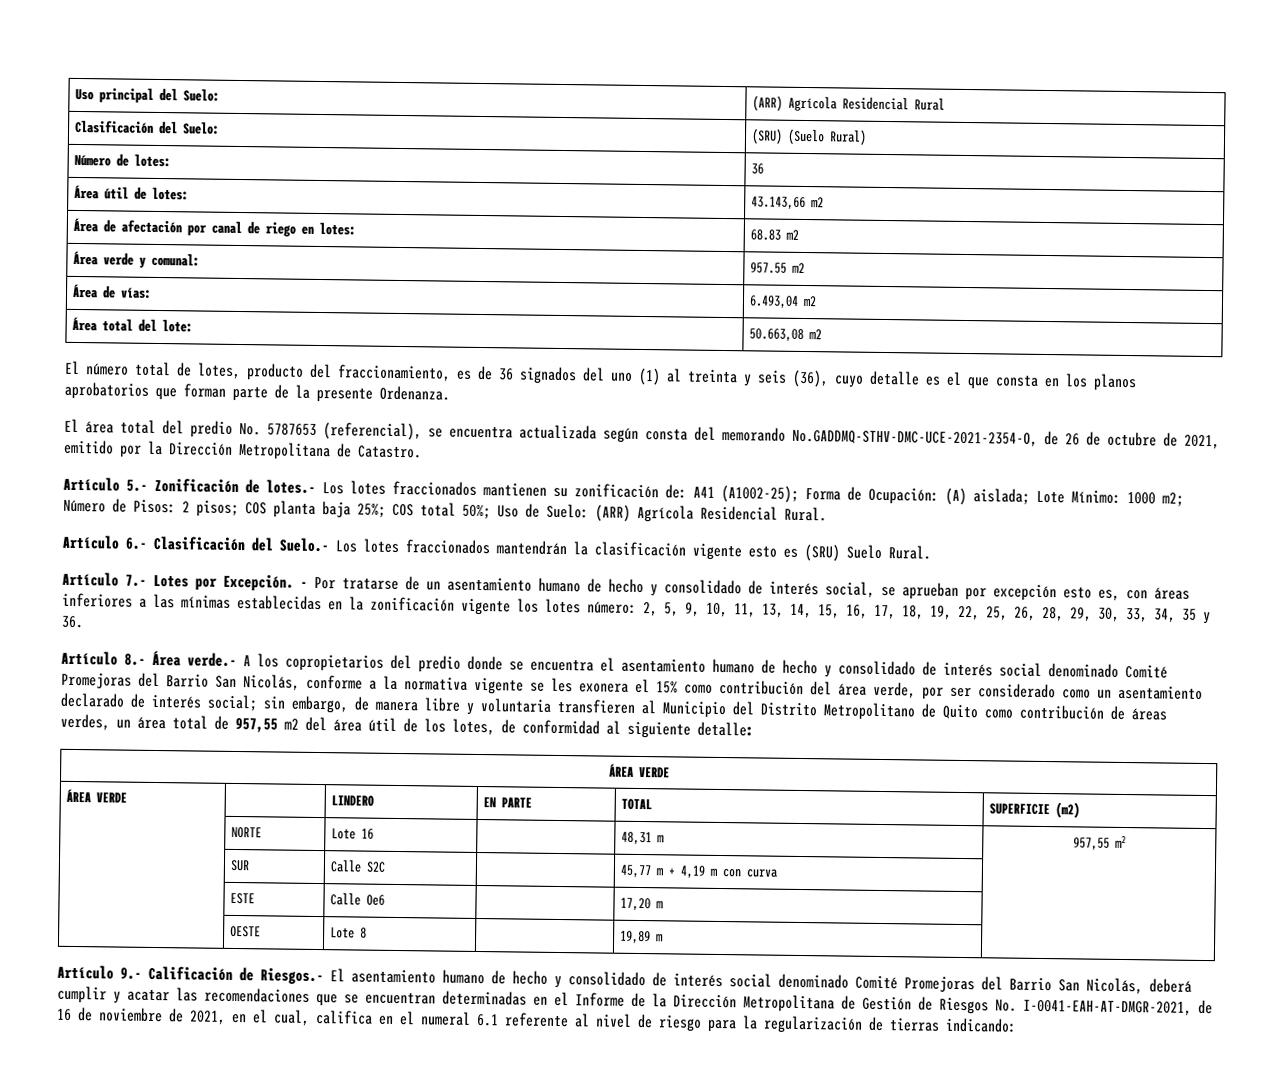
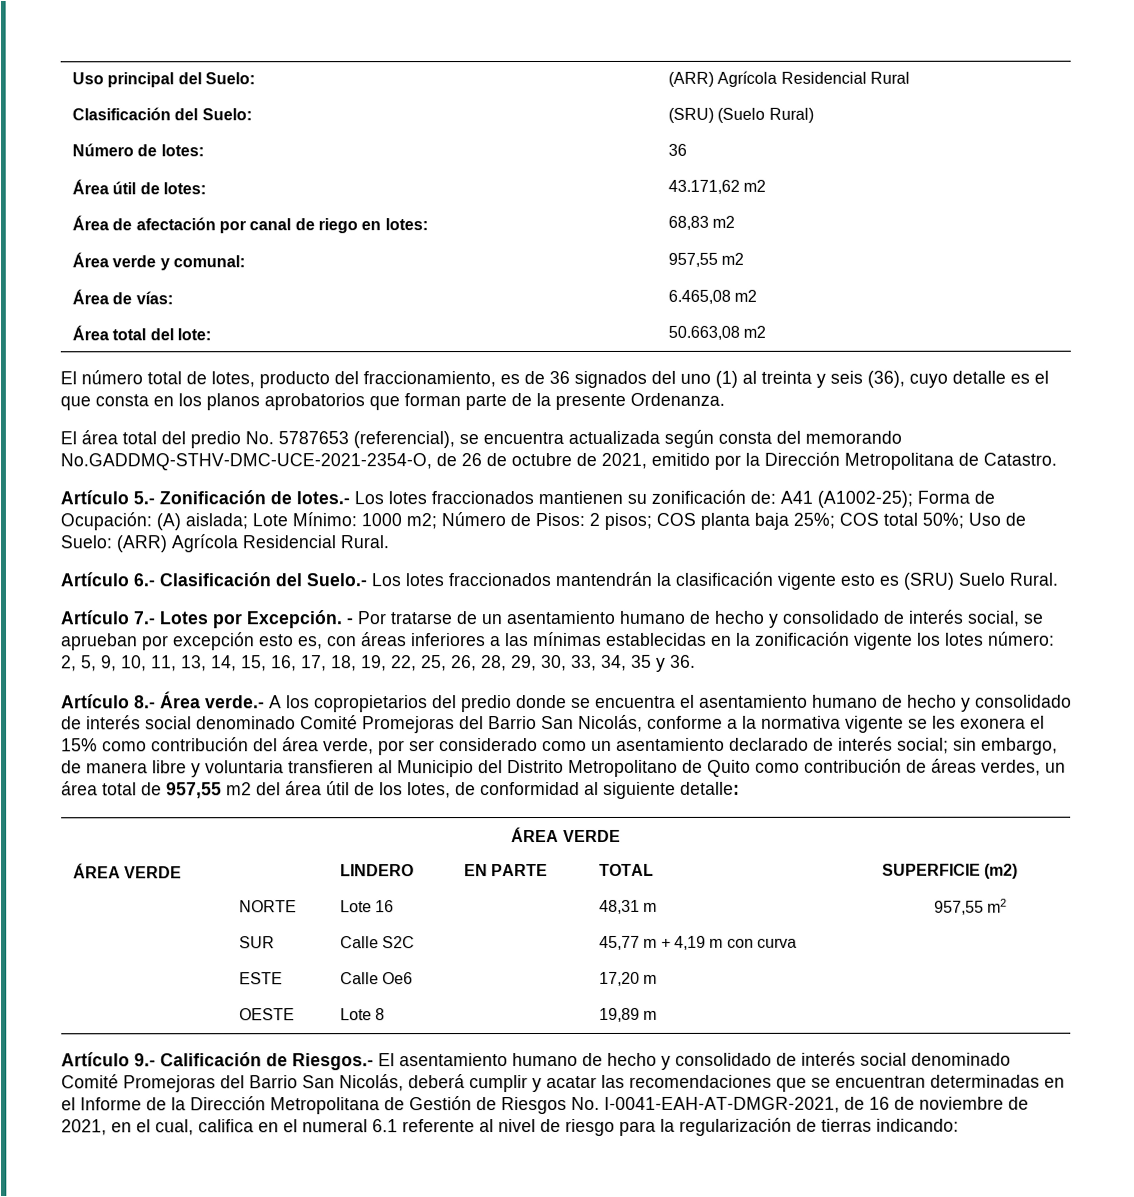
- Área útil de lotes: | 43.143,66 m2
+ Área útil de lotes: | 43.171,62 m2
- Área de afectación por canal de riego en lotes: | 68.83 m2
+ Área de afectación por canal de riego en lotes: | 68,83 m2
- Área verde y comunal: | 957.55 m2
+ Área verde y comunal: | 957,55 m2
- Área de vías: | 6.493,04 m2
+ Área de vías: | 6.465,08 m2

